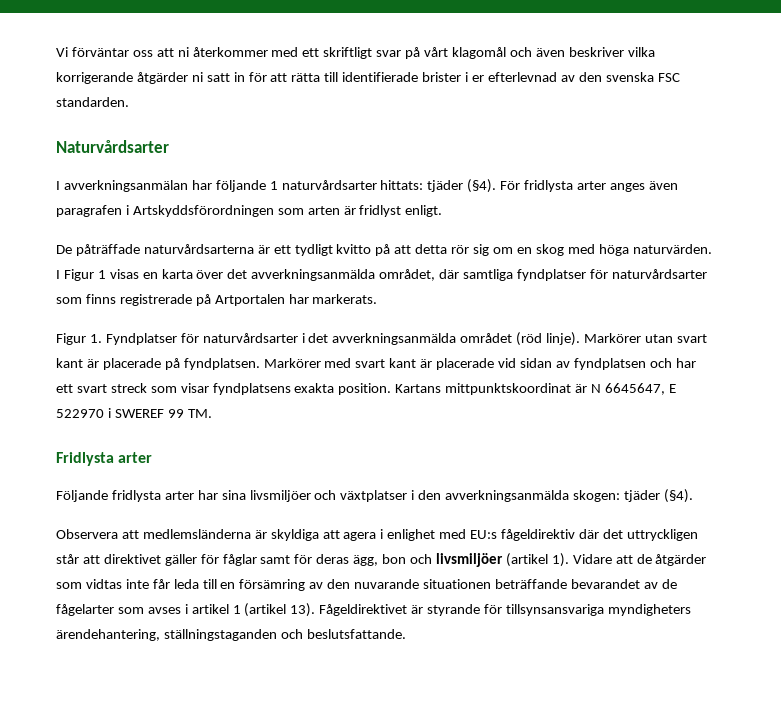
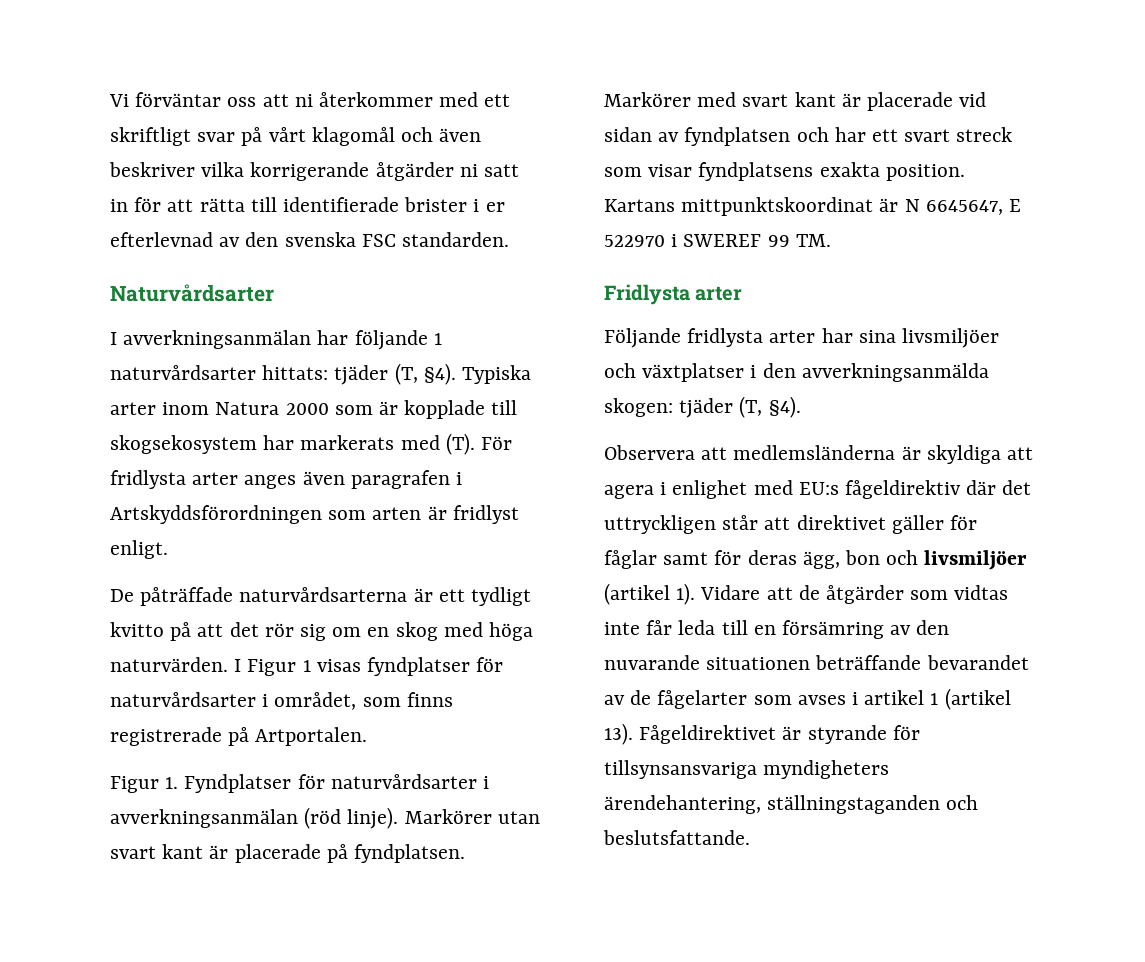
- I avverkningsanmälan har följande 1 naturvårdsarter hittats: tjäder (§4). För fridlysta arter anges även paragrafen i Artskyddsförordningen som arten är fridlyst enligt.
+ I avverkningsanmälan har följande 1 naturvårdsarter hittats: tjäder (T, §4). Typiska arter inom Natura 2000 som är kopplade till skogsekosystem har markerats med (T). För fridlysta arter anges även paragrafen i Artskyddsförordningen som arten är fridlyst enligt.
- De påträffade naturvårdsarterna är ett tydligt kvitto på att detta rör sig om en skog med höga naturvärden.
+ De påträffade naturvårdsarterna är ett tydligt kvitto på att det rör sig om en skog med höga naturvärden.
- I Figur 1 visas en karta över det avverkningsanmälda området, där samtliga fyndplatser för naturvårdsarter som finns registrerade på Artportalen har markerats.
+ I Figur 1 visas fyndplatser för naturvårdsarter i området, som finns registrerade på Artportalen.
- Figur 1. Fyndplatser för naturvårdsarter i det avverkningsanmälda området (röd linje).
+ Figur 1. Fyndplatser för naturvårdsarter i avverkningsanmälan (röd linje).
- Följande fridlysta arter har sina livsmiljöer och växtplatser i den avverkningsanmälda skogen: tjäder (§4).
+ Följande fridlysta arter har sina livsmiljöer och växtplatser i den avverkningsanmälda skogen: tjäder (T, §4).

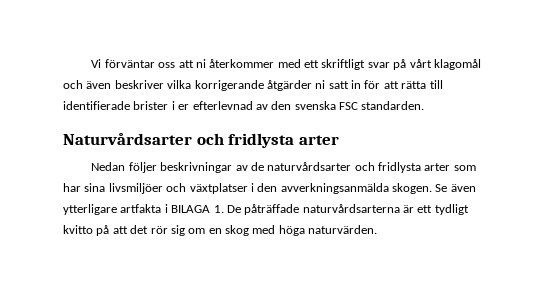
- Naturvårdsarter
- I avverkningsanmälan har följande 1 naturvårdsarter hittats: tjäder (T, §4). Typiska arter inom Natura 2000 som är kopplade till skogsekosystem har markerats med (T). För fridlysta arter anges även paragrafen i Artskyddsförordningen som arten är fridlyst enligt.
- De påträffade naturvårdsarterna är ett tydligt kvitto på att det rör sig om en skog med höga naturvärden. I Figur 1 visas fyndplatser för naturvårdsarter i området, som finns registrerade på Artportalen.
- Figur 1. Fyndplatser för naturvårdsarter i avverkningsanmälan (röd linje). Markörer utan svart kant är placerade på fyndplatsen. Markörer med svart kant är placerade vid sidan av fyndplatsen och har ett svart streck som visar fyndplatsens exakta position. Kartans mittpunktskoordinat är N 6645647, E 522970 i SWEREF 99 TM.
- Fridlysta arter
- Följande fridlysta arter har sina livsmiljöer och växtplatser i den avverkningsanmälda skogen: tjäder (T, §4).
- Observera att medlemsländerna är skyldiga att agera i enlighet med EU:s fågeldirektiv där det uttryckligen står att direktivet gäller för fåglar samt för deras ägg, bon och livsmiljöer (artikel 1). Vidare att de åtgärder som vidtas inte får leda till en försämring av den nuvarande situationen beträffande bevarandet av de fågelarter som avses i artikel 1 (artikel 13). Fågeldirektivet är styrande för tillsynsansvariga myndigheters ärendehantering, ställningstaganden och beslutsfattande.
+ Naturvårdsarter och fridlysta arter
+ Nedan följer beskrivningar av de naturvårdsarter och fridlysta arter som har sina livsmiljöer och växtplatser i den avverkningsanmälda skogen. Se även ytterligare artfakta i BILAGA 1. De påträffade naturvårdsarterna är ett tydligt kvitto på att det rör sig om en skog med höga naturvärden.

